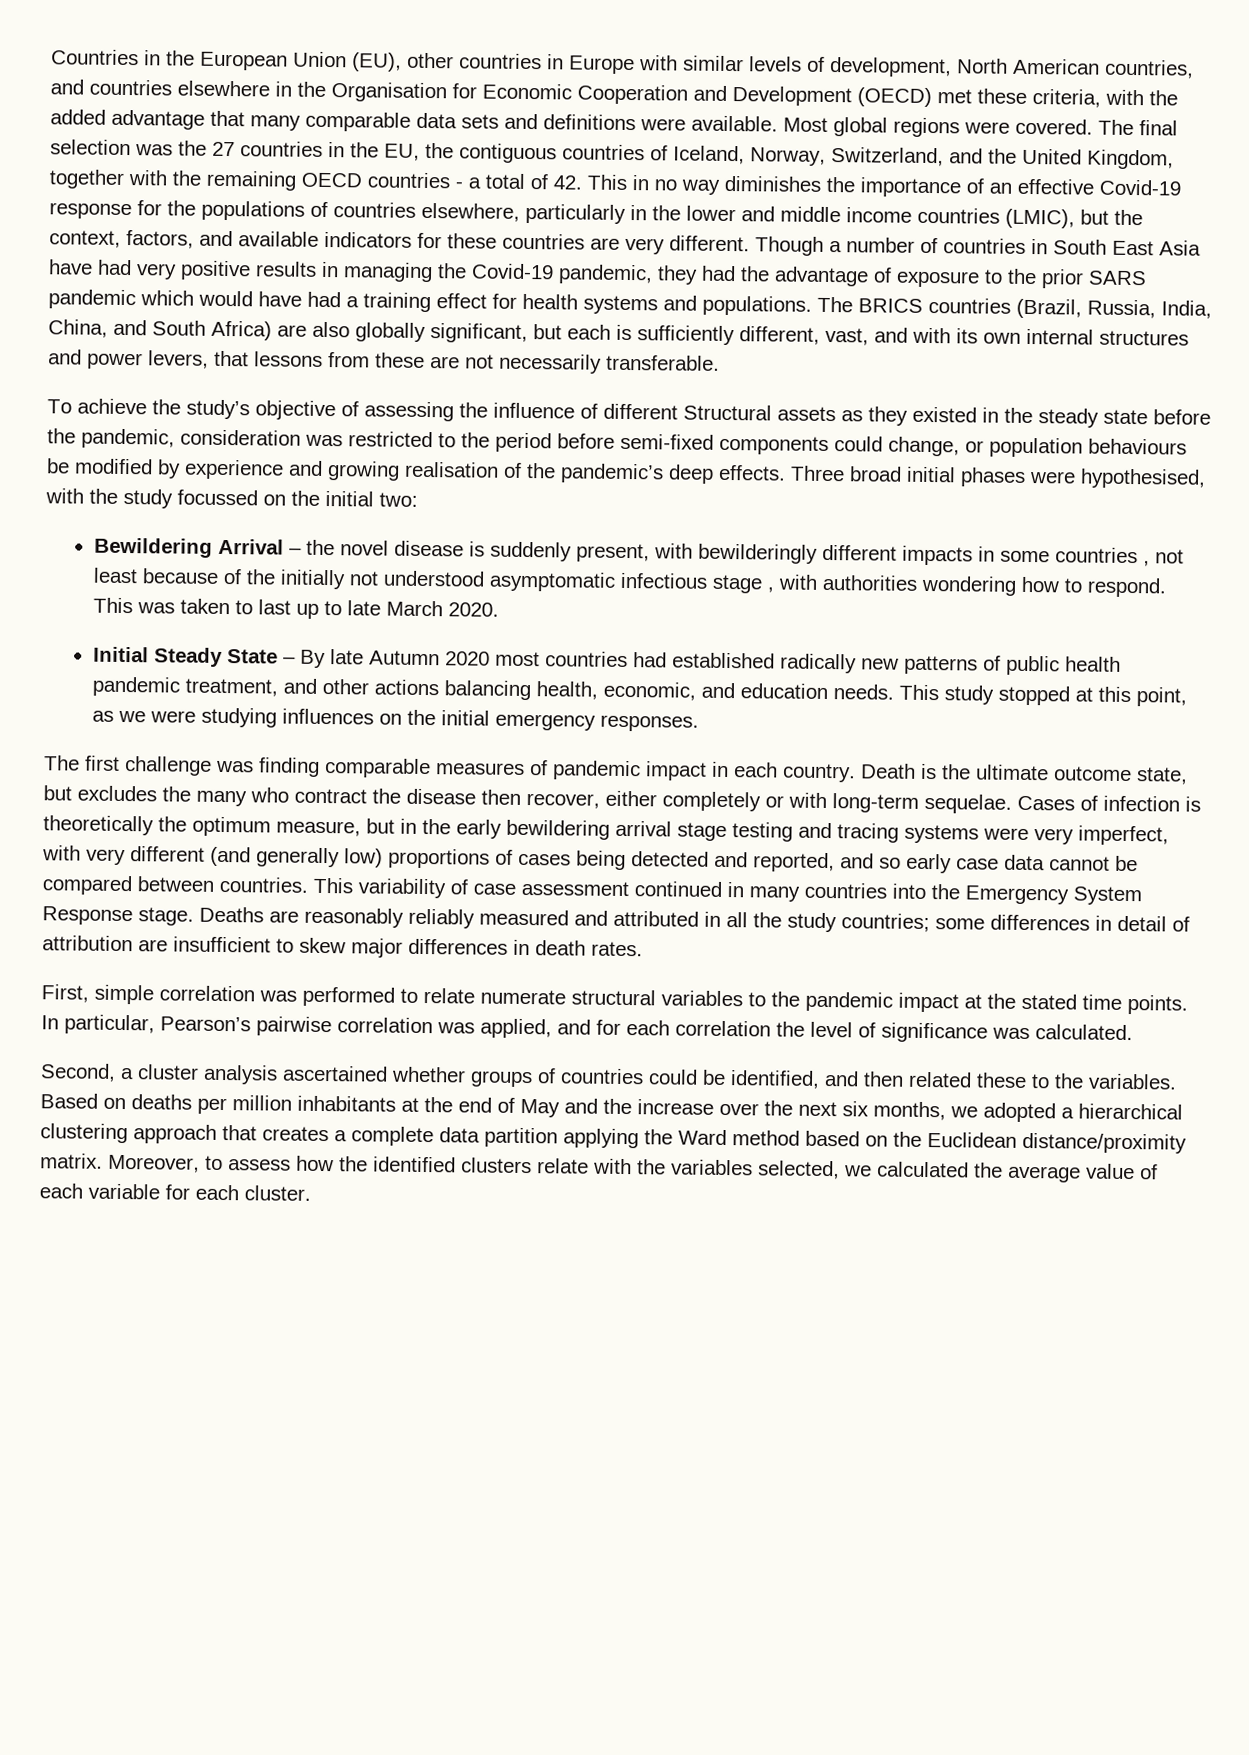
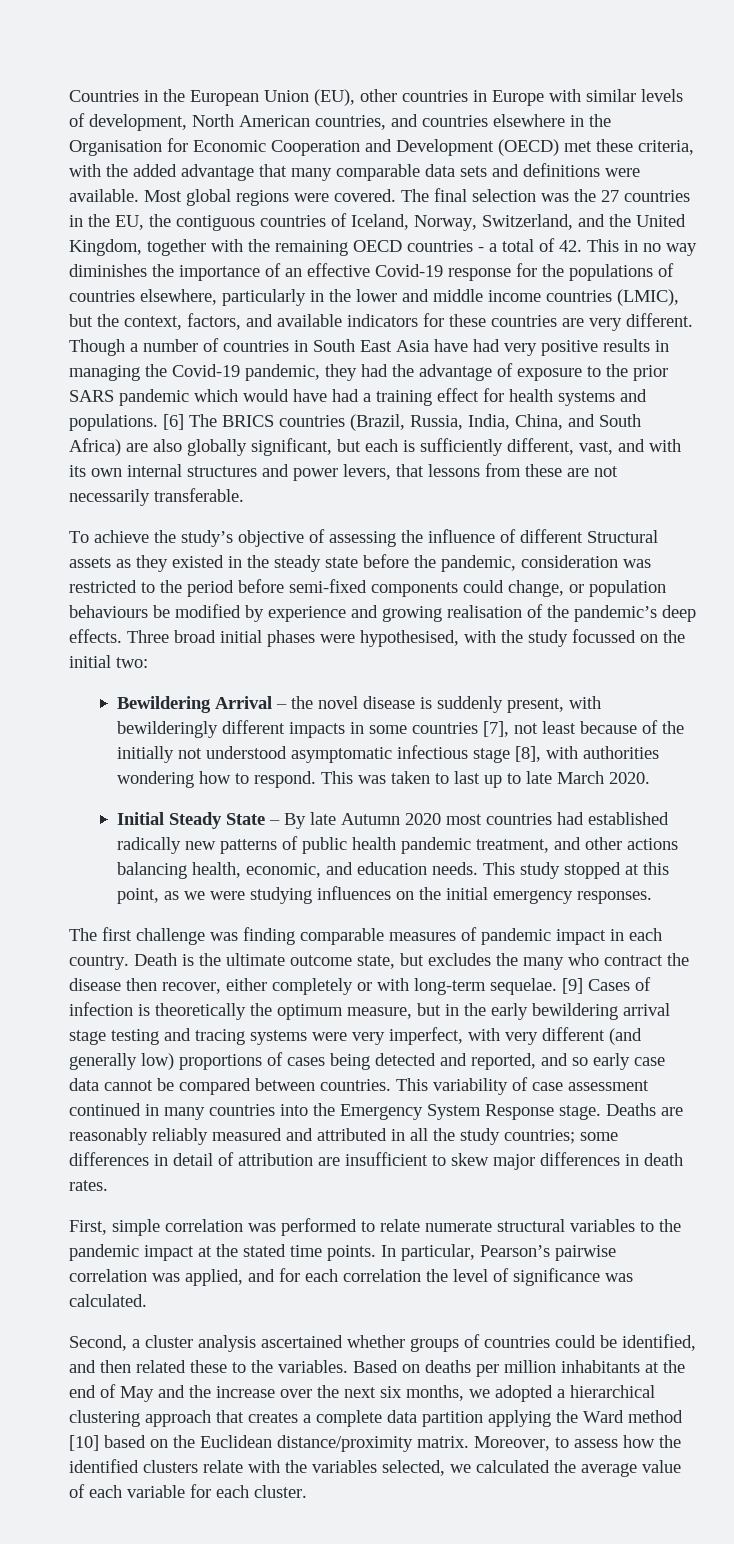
- The BRICS countries (Brazil, Russia, India, China, and South Africa) are also globally significant, but each is sufficiently different, vast, and with its own internal structures and power levers, that lessons from these are not necessarily transferable.
+ [6] The BRICS countries (Brazil, Russia, India, China, and South Africa) are also globally significant, but each is sufficiently different, vast, and with its own internal structures and power levers, that lessons from these are not necessarily transferable.
- Bewildering Arrival – the novel disease is suddenly present, with bewilderingly different impacts in some countries , not least because of the initially not understood asymptomatic infectious stage , with authorities wondering how to respond.
+ Bewildering Arrival – the novel disease is suddenly present, with bewilderingly different impacts in some countries [7], not least because of the initially not understood asymptomatic infectious stage [8], with authorities wondering how to respond.
- Cases of infection is theoretically the optimum measure, but in the early bewildering arrival stage testing and tracing systems were very imperfect, with very different (and generally low) proportions of cases being detected and reported, and so early case data cannot be compared between countries.
+ [9] Cases of infection is theoretically the optimum measure, but in the early bewildering arrival stage testing and tracing systems were very imperfect, with very different (and generally low) proportions of cases being detected and reported, and so early case data cannot be compared between countries.
- Based on deaths per million inhabitants at the end of May and the increase over the next six months, we adopted a hierarchical clustering approach that creates a complete data partition applying the Ward method based on the Euclidean distance/proximity matrix.
+ Based on deaths per million inhabitants at the end of May and the increase over the next six months, we adopted a hierarchical clustering approach that creates a complete data partition applying the Ward method [10] based on the Euclidean distance/proximity matrix.

